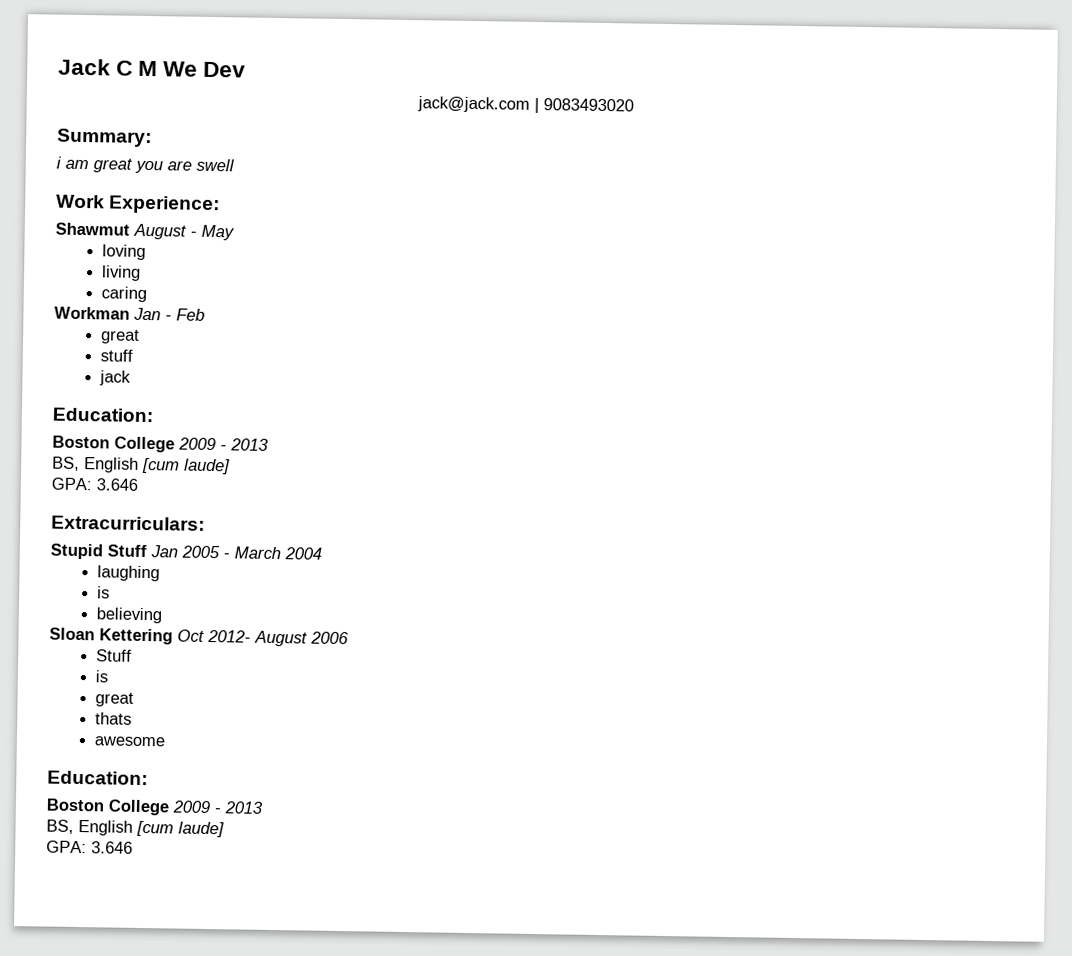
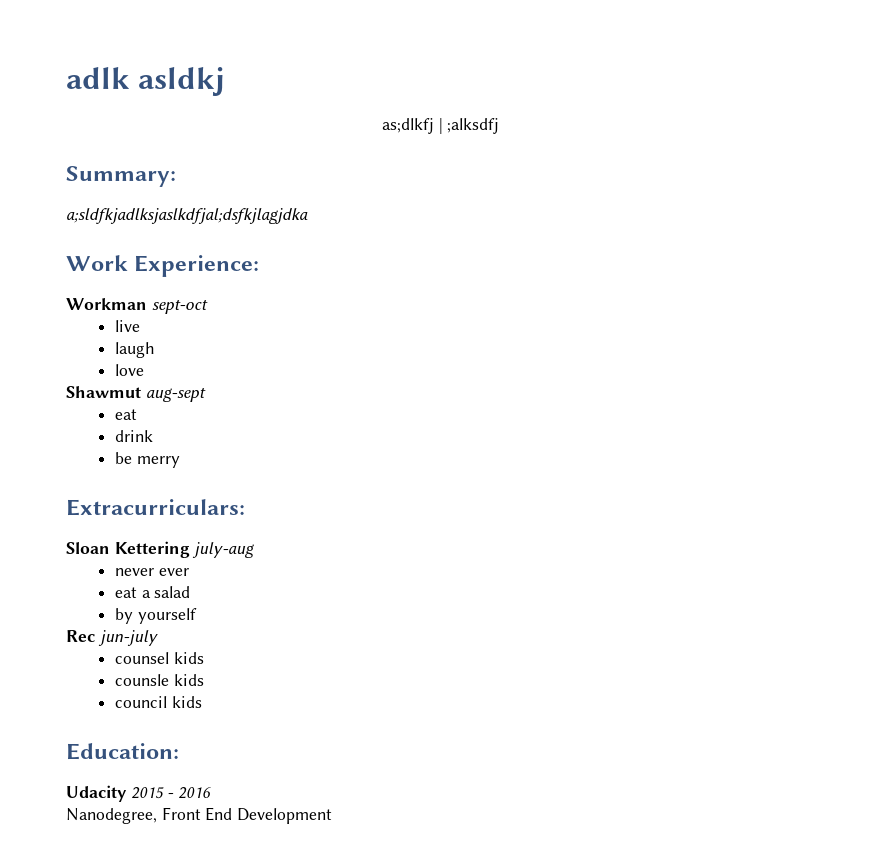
- Jack C M We Dev
- jack@jack.com | 9083493020
+ adlk asldkj
+ as;dlkfj | ;alksdfj
  Summary:
- i am great you are swell
+ a;sldfkjadlksjaslkdfjal;dsfkjlagjdka
  Work Experience:
- Shawmut August - May
- loving
- living
- caring
- Workman Jan - Feb
- great
- stuff
- jack
+ Workman sept-oct
+ live
+ laugh
+ love
+ Shawmut aug-sept
+ eat
+ drink
+ be merry
+ Extracurriculars:
+ Sloan Kettering july-aug
+ never ever
+ eat a salad
+ by yourself
+ Rec jun-july
+ counsel kids
+ counsle kids
+ council kids
  Education:
- Boston College 2009 - 2013
- BS, English [cum laude]
- GPA: 3.646
- Extracurriculars:
- Stupid Stuff Jan 2005 - March 2004
- laughing
- is
- believing
- Sloan Kettering Oct 2012- August 2006
- Stuff
- is
- great
- thats
- awesome
- Education:
- Boston College 2009 - 2013
- BS, English [cum laude]
- GPA: 3.646
+ Udacity 2015 - 2016
+ Nanodegree, Front End Development

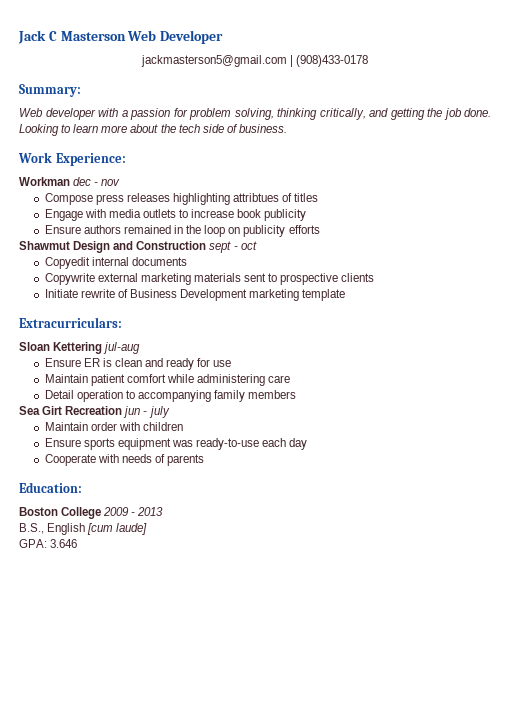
- adlk asldkj
- as;dlkfj | ;alksdfj
+ Jack C Masterson Web Developer
+ jackmasterson5@gmail.com | (908)433-0178
  Summary:
- a;sldfkjadlksjaslkdfjal;dsfkjlagjdka
+ Web developer with a passion for problem solving, thinking critically, and getting the job done. Looking to learn more about the tech side of business.
  Work Experience:
- Workman sept-oct
- live
- laugh
- love
- Shawmut aug-sept
- eat
- drink
- be merry
+ Workman dec - nov
+ Compose press releases highlighting attribtues of titles
+ Engage with media outlets to increase book publicity
+ Ensure authors remained in the loop on publicity efforts
+ Shawmut Design and Construction sept - oct
+ Copyedit internal documents
+ Copywrite external marketing materials sent to prospective clients
+ Initiate rewrite of Business Development marketing template
  Extracurriculars:
- Sloan Kettering july-aug
- never ever
- eat a salad
- by yourself
- Rec jun-july
- counsel kids
- counsle kids
- council kids
+ Sloan Kettering jul-aug
+ Ensure ER is clean and ready for use
+ Maintain patient comfort while administering care
+ Detail operation to accompanying family members
+ Sea Girt Recreation jun - july
+ Maintain order with children
+ Ensure sports equipment was ready-to-use each day
+ Cooperate with needs of parents
  Education:
- Udacity 2015 - 2016
- Nanodegree, Front End Development
+ Boston College 2009 - 2013
+ B.S., English [cum laude]
+ GPA: 3.646

